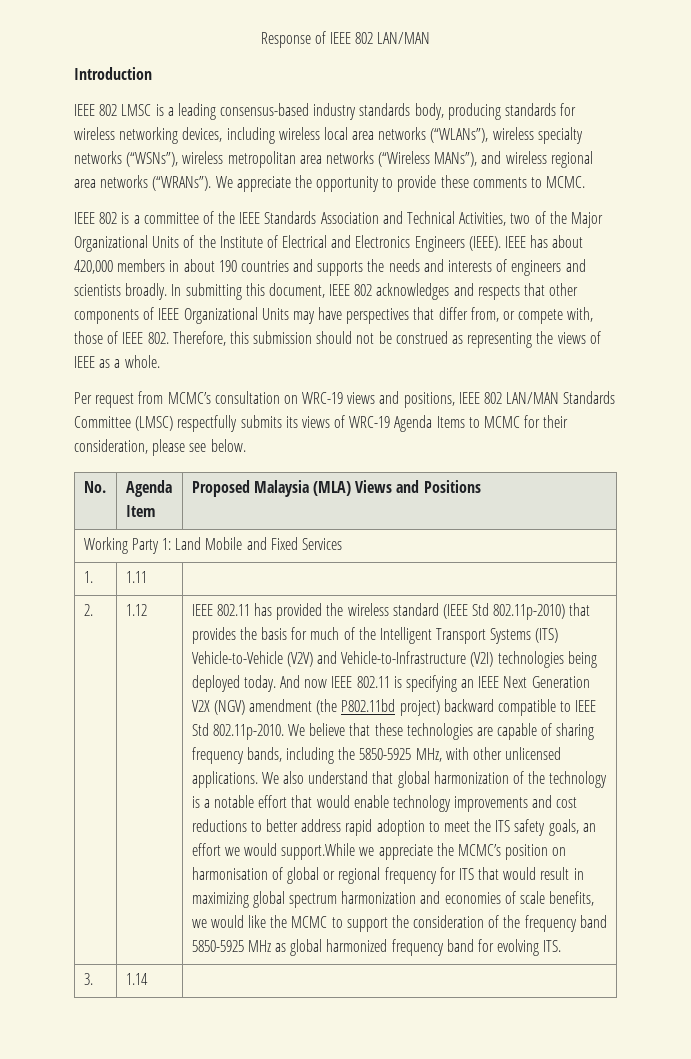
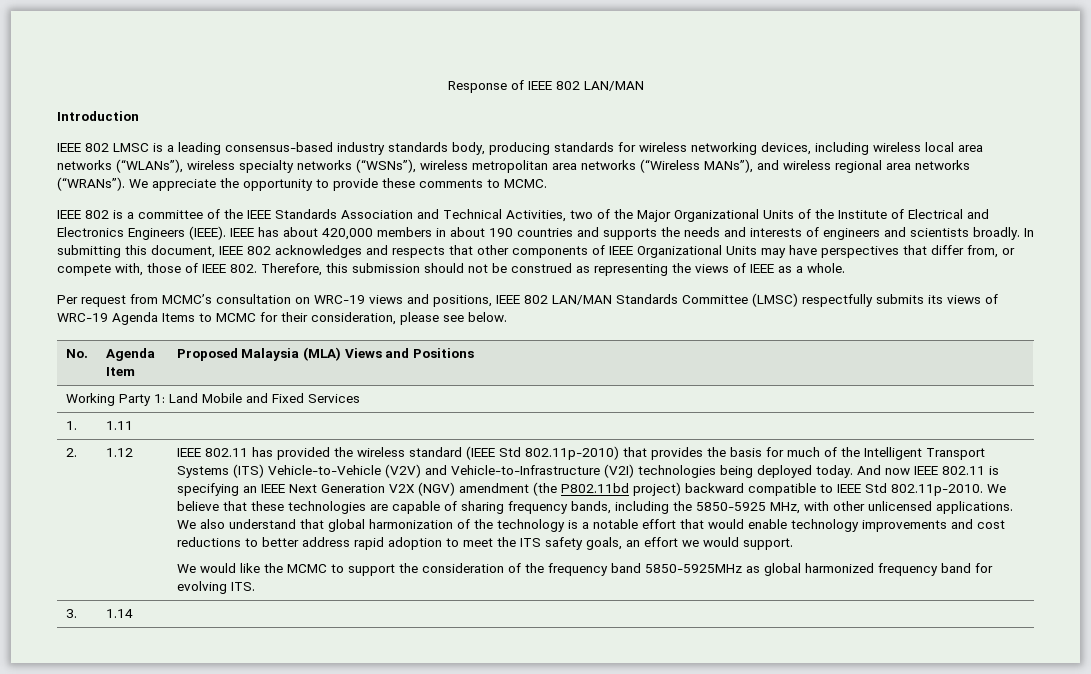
- We also understand that global harmonization of the technology is a notable effort that would enable technology improvements and cost reductions to better address rapid adoption to meet the ITS safety goals, an effort we would support.While we appreciate the MCMC’s position on harmonisation of global or regional frequency for ITS that would result in maximizing global spectrum harmonization and economies of scale benefits, we would like the MCMC to support the consideration of the frequency band 5850-5925 MHz as global harmonized frequency band for evolving ITS.
+ We also understand that global harmonization of the technology is a notable effort that would enable technology improvements and cost reductions to better address rapid adoption to meet the ITS safety goals, an effort we would support.
+ We would like the MCMC to support the consideration of the frequency band 5850-5925MHz as global harmonized frequency band for evolving ITS.

